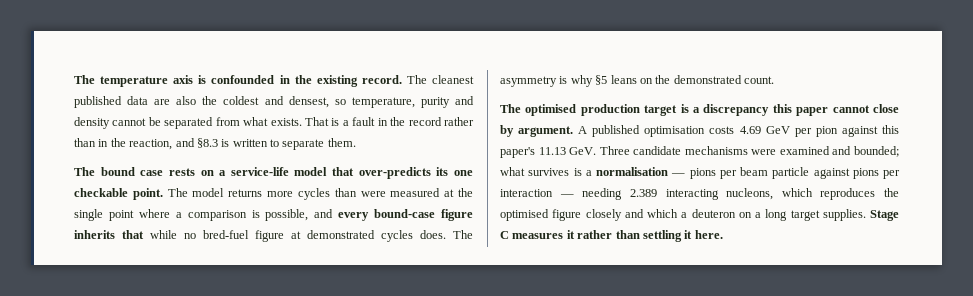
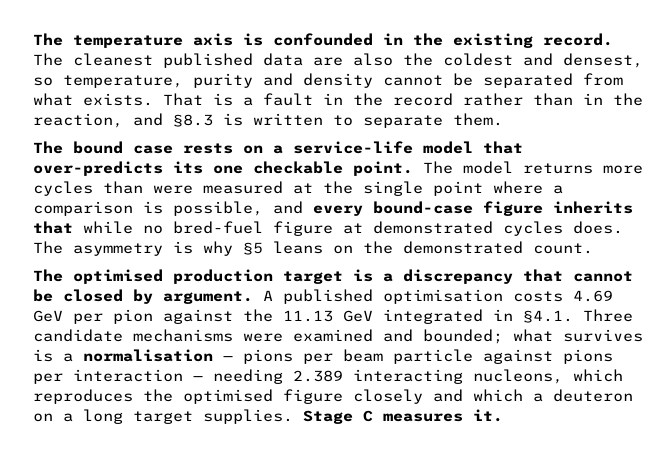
- The optimised production target is a discrepancy this paper cannot close by argument.
+ The optimised production target is a discrepancy that cannot be closed by argument.
- A published optimisation costs 4.69 GeV per pion against this paper's 11.13 GeV. Three candidate mechanisms were examined and bounded; what survives is a normalisation — pions per beam particle against pions per interaction — needing 2.389 interacting nucleons, which reproduces the optimised figure closely and which a deuteron on a long target supplies.
+ A published optimisation costs 4.69 GeV per pion against the 11.13 GeV integrated in §4.1. Three candidate mechanisms were examined and bounded; what survives is a normalisation — pions per beam particle against pions per interaction — needing 2.389 interacting nucleons, which reproduces the optimised figure closely and which a deuteron on a long target supplies.
- Stage C measures it rather than settling it here.
+ Stage C measures it.

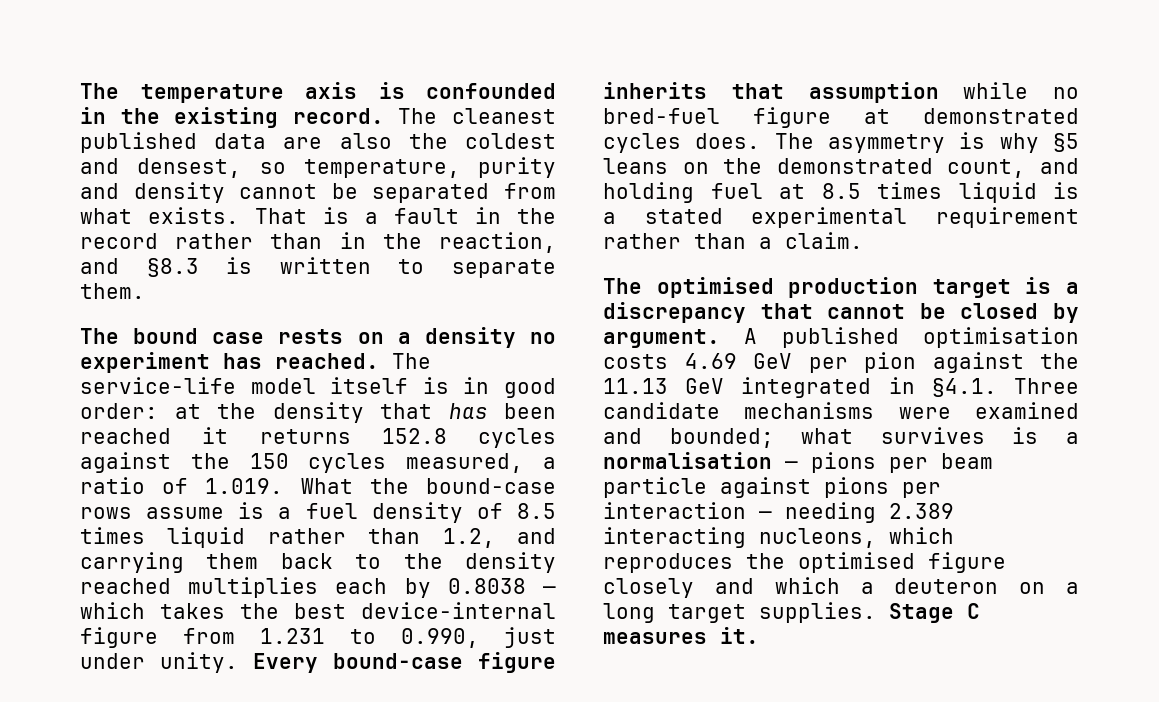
- The bound case rests on a service-life model that over-predicts its one checkable point. The model returns more cycles than were measured at the single point where a comparison is possible, and every bound-case figure inherits that while no bred-fuel figure at demonstrated cycles does.
+ The bound case rests on a density no experiment has reached. The service-life model itself is in good order: at the density that has been reached it returns 152.8 cycles against the 150 cycles measured, a ratio of 1.019. What the bound-case rows assume is a fuel density of 8.5 times liquid rather than 1.2, and carrying them back to the density reached multiplies each by 0.8038 — which takes the best device-internal figure from 1.231 to 0.990, just under unity. Every bound-case figure inherits that assumption while no bred-fuel figure at demonstrated cycles does.
- The asymmetry is why §5 leans on the demonstrated count.
+ The asymmetry is why §5 leans on the demonstrated count, and holding fuel at 8.5 times liquid is a stated experimental requirement rather than a claim.

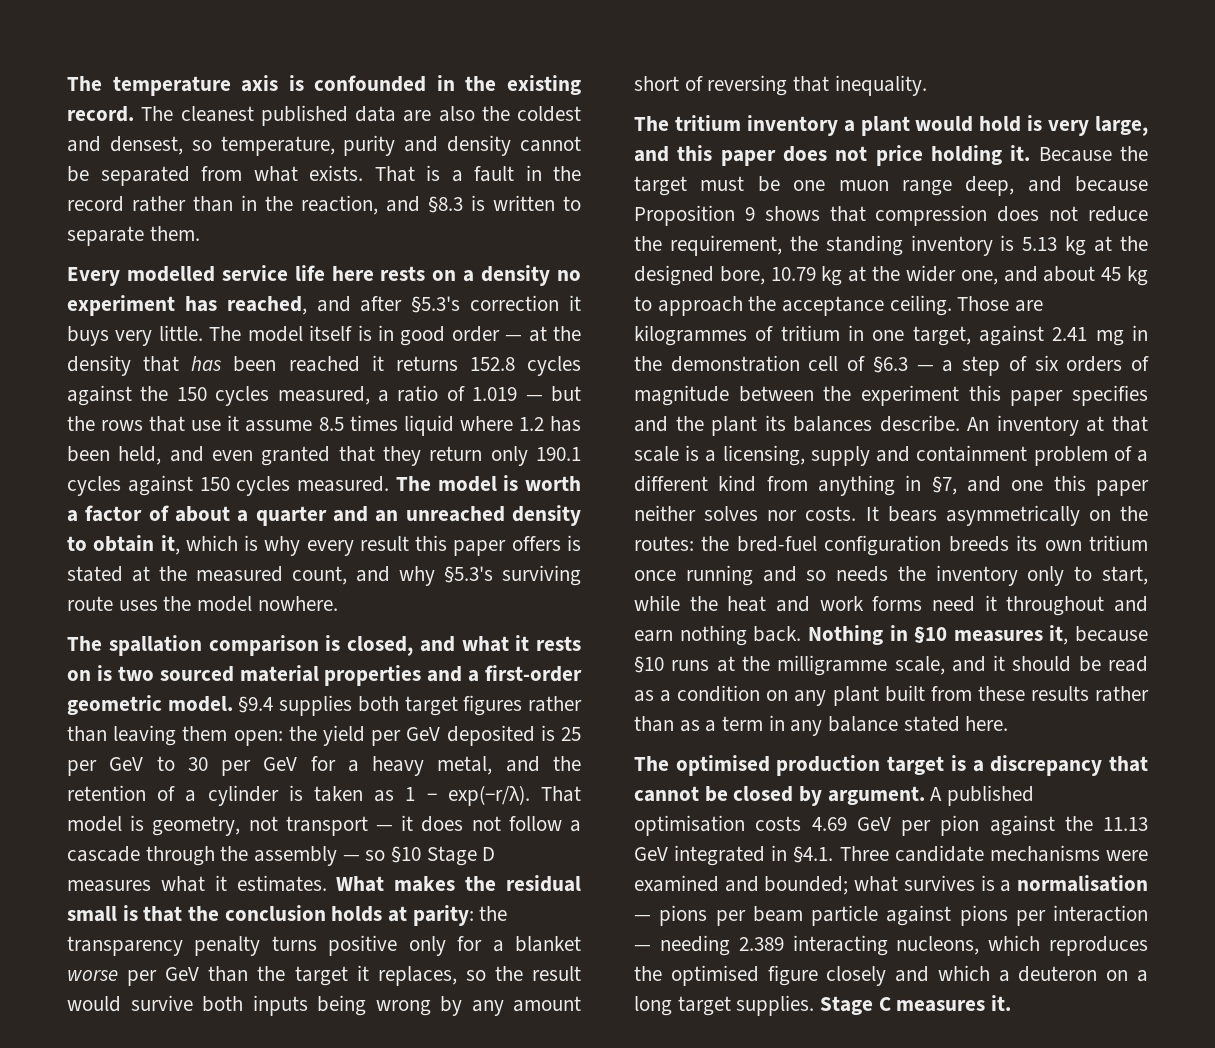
- The bound case rests on a density no experiment has reached. The service-life model itself is in good order: at the density that has been reached it returns 152.8 cycles against the 150 cycles measured, a ratio of 1.019. What the bound-case rows assume is a fuel density of 8.5 times liquid rather than 1.2, and carrying them back to the density reached multiplies each by 0.8038 — which takes the best device-internal figure from 1.231 to 0.990, just under unity. Every bound-case figure inherits that assumption while no bred-fuel figure at demonstrated cycles does. The asymmetry is why §5 leans on the demonstrated count, and holding fuel at 8.5 times liquid is a stated experimental requirement rather than a claim.
+ Every modelled service life here rests on a density no experiment has reached, and after §5.3's correction it buys very little. The model itself is in good order — at the density that has been reached it returns 152.8 cycles against the 150 cycles measured, a ratio of 1.019 — but the rows that use it assume 8.5 times liquid where 1.2 has been held, and even granted that they return only 190.1 cycles against 150 cycles measured. The model is worth a factor of about a quarter and an unreached density to obtain it, which is why every result this paper offers is stated at the measured count, and why §5.3's surviving route uses the model nowhere.
+ The spallation comparison is closed, and what it rests on is two sourced material properties and a first-order geometric model. §9.4 supplies both target figures rather than leaving them open: the yield per GeV deposited is 25 per GeV to 30 per GeV for a heavy metal, and the retention of a cylinder is taken as 1 − exp(−r/λ). That model is geometry, not transport — it does not follow a cascade through the assembly — so §10 Stage D measures what it estimates. What makes the residual small is that the conclusion holds at parity: the transparency penalty turns positive only for a blanket worse per GeV than the target it replaces, so the result would survive both inputs being wrong by any amount short of reversing that inequality.
+ The tritium inventory a plant would hold is very large, and this paper does not price holding it. Because the target must be one muon range deep, and because Proposition 9 shows that compression does not reduce the requirement, the standing inventory is 5.13 kg at the designed bore, 10.79 kg at the wider one, and about 45 kg to approach the acceptance ceiling. Those are kilogrammes of tritium in one target, against 2.41 mg in the demonstration cell of §6.3 — a step of six orders of magnitude between the experiment this paper specifies and the plant its balances describe. An inventory at that scale is a licensing, supply and containment problem of a different kind from anything in §7, and one this paper neither solves nor costs. It bears asymmetrically on the routes: the bred-fuel configuration breeds its own tritium once running and so needs the inventory only to start, while the heat and work forms need it throughout and earn nothing back. Nothing in §10 measures it, because §10 runs at the milligramme scale, and it should be read as a condition on any plant built from these results rather than as a term in any balance stated here.

